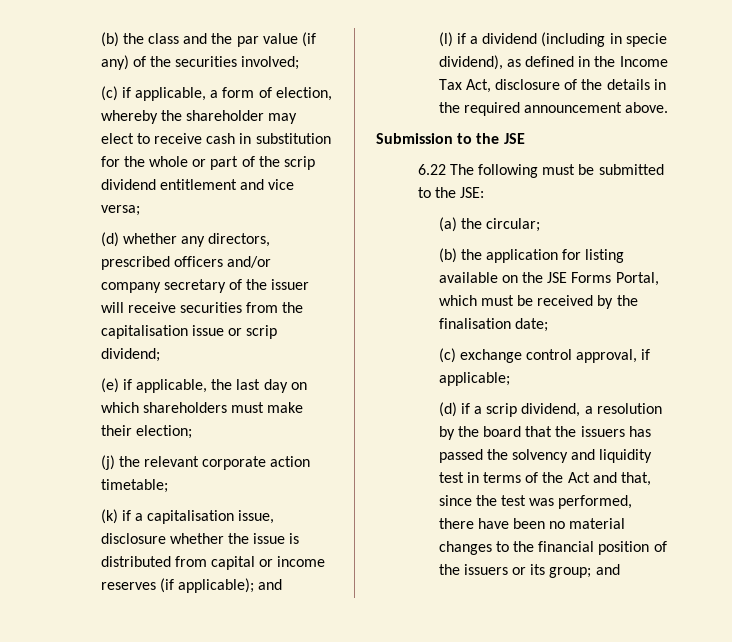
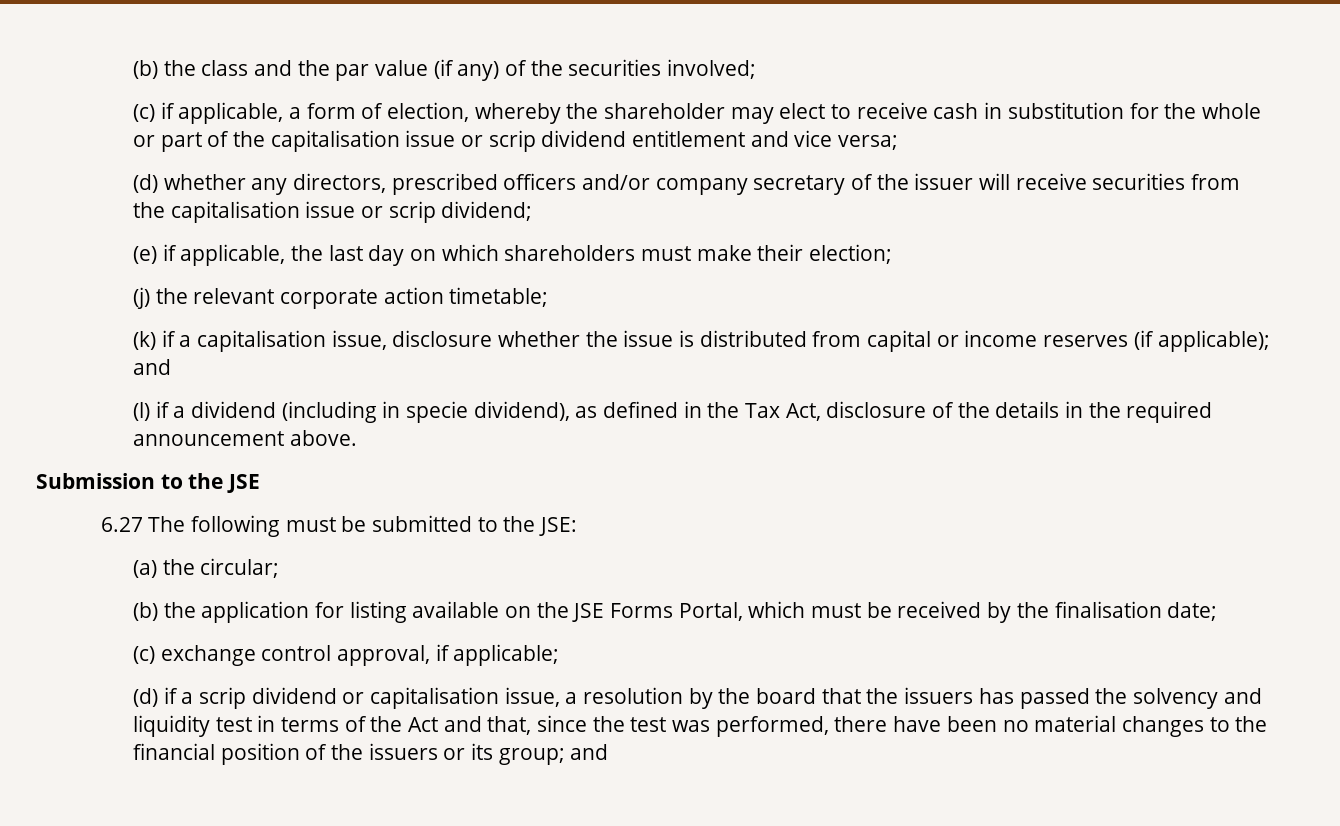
- (c) if applicable, a form of election, whereby the shareholder may elect to receive cash in substitution for the whole or part of the scrip dividend entitlement and vice versa;
+ (c) if applicable, a form of election, whereby the shareholder may elect to receive cash in substitution for the whole or part of the capitalisation issue or scrip dividend entitlement and vice versa;
- (l) if a dividend (including in specie dividend), as defined in the Income Tax Act, disclosure of the details in the required announcement above.
+ (l) if a dividend (including in specie dividend), as defined in the Tax Act, disclosure of the details in the required announcement above.
- 6.22 The following must be submitted to the JSE:
+ 6.27 The following must be submitted to the JSE:
- (d) if a scrip dividend, a resolution by the board that the issuers has passed the solvency and liquidity test in terms of the Act and that, since the test was performed, there have been no material changes to the financial position of the issuers or its group; and
+ (d) if a scrip dividend or capitalisation issue, a resolution by the board that the issuers has passed the solvency and liquidity test in terms of the Act and that, since the test was performed, there have been no material changes to the financial position of the issuers or its group; and

